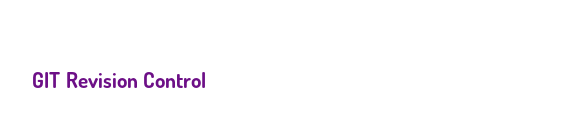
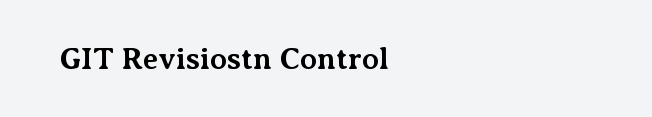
- GIT Revision Control
+ GIT Revisiostn Control

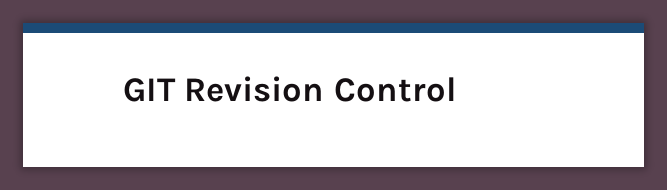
- GIT Revisiostn Control
+ GIT Revision Control

